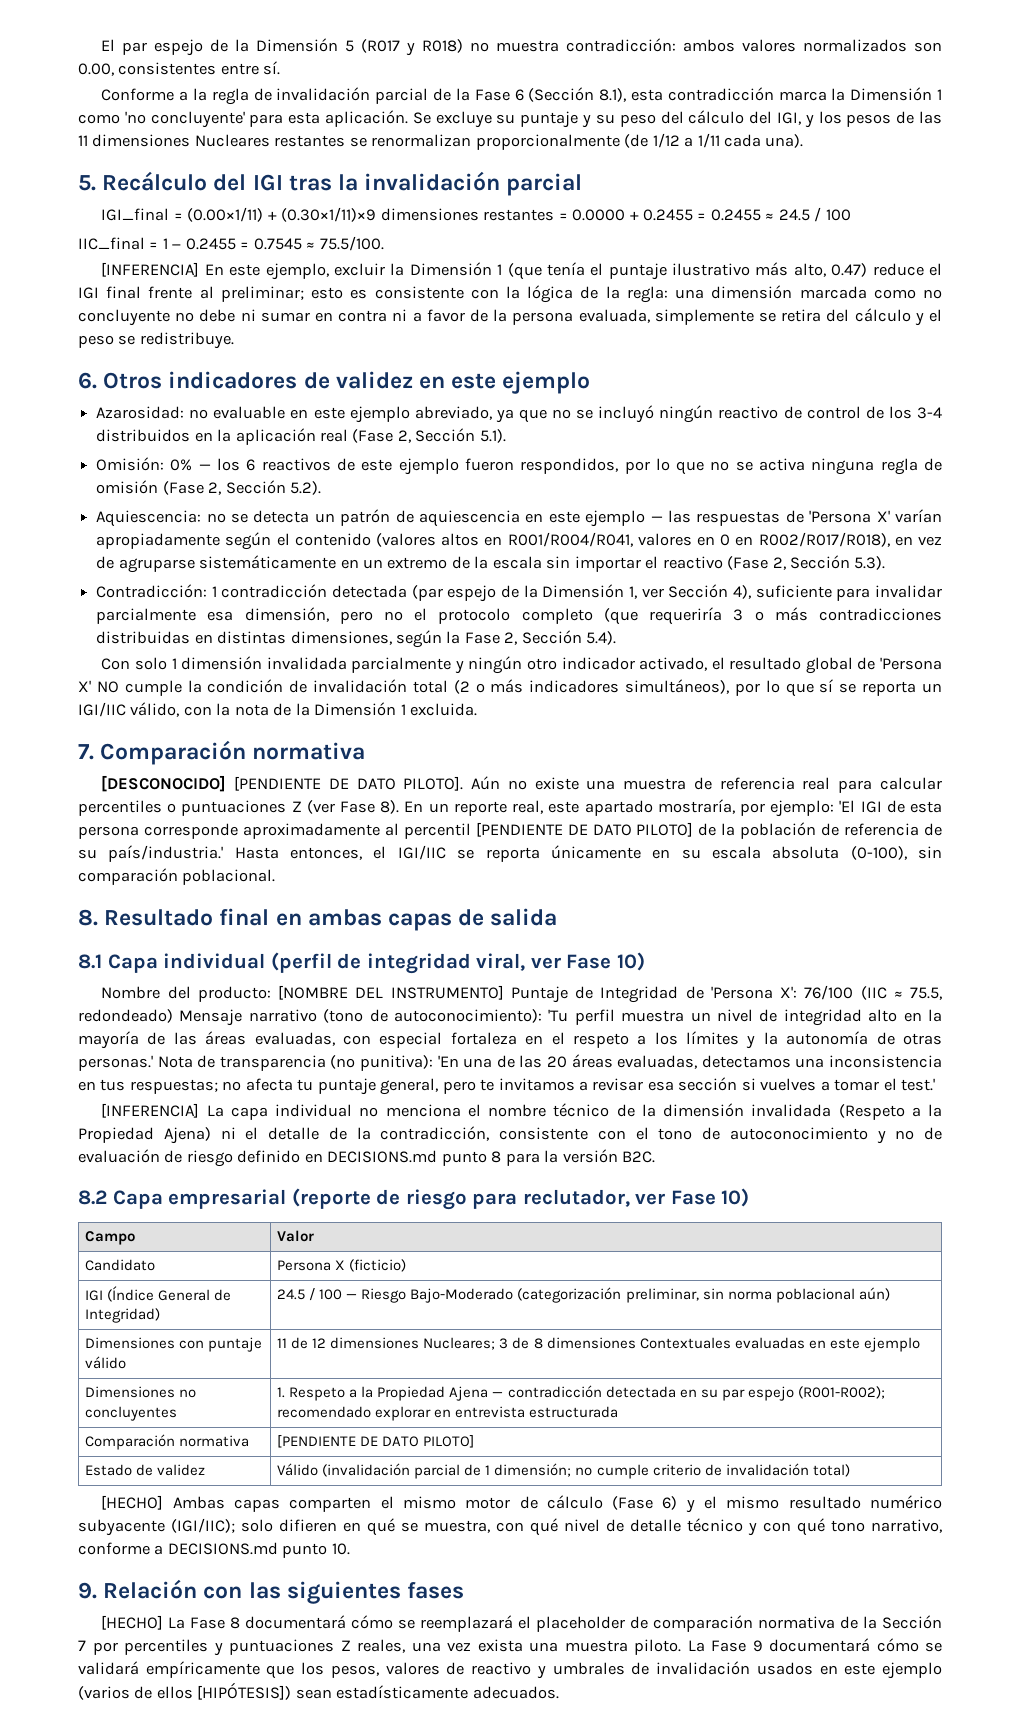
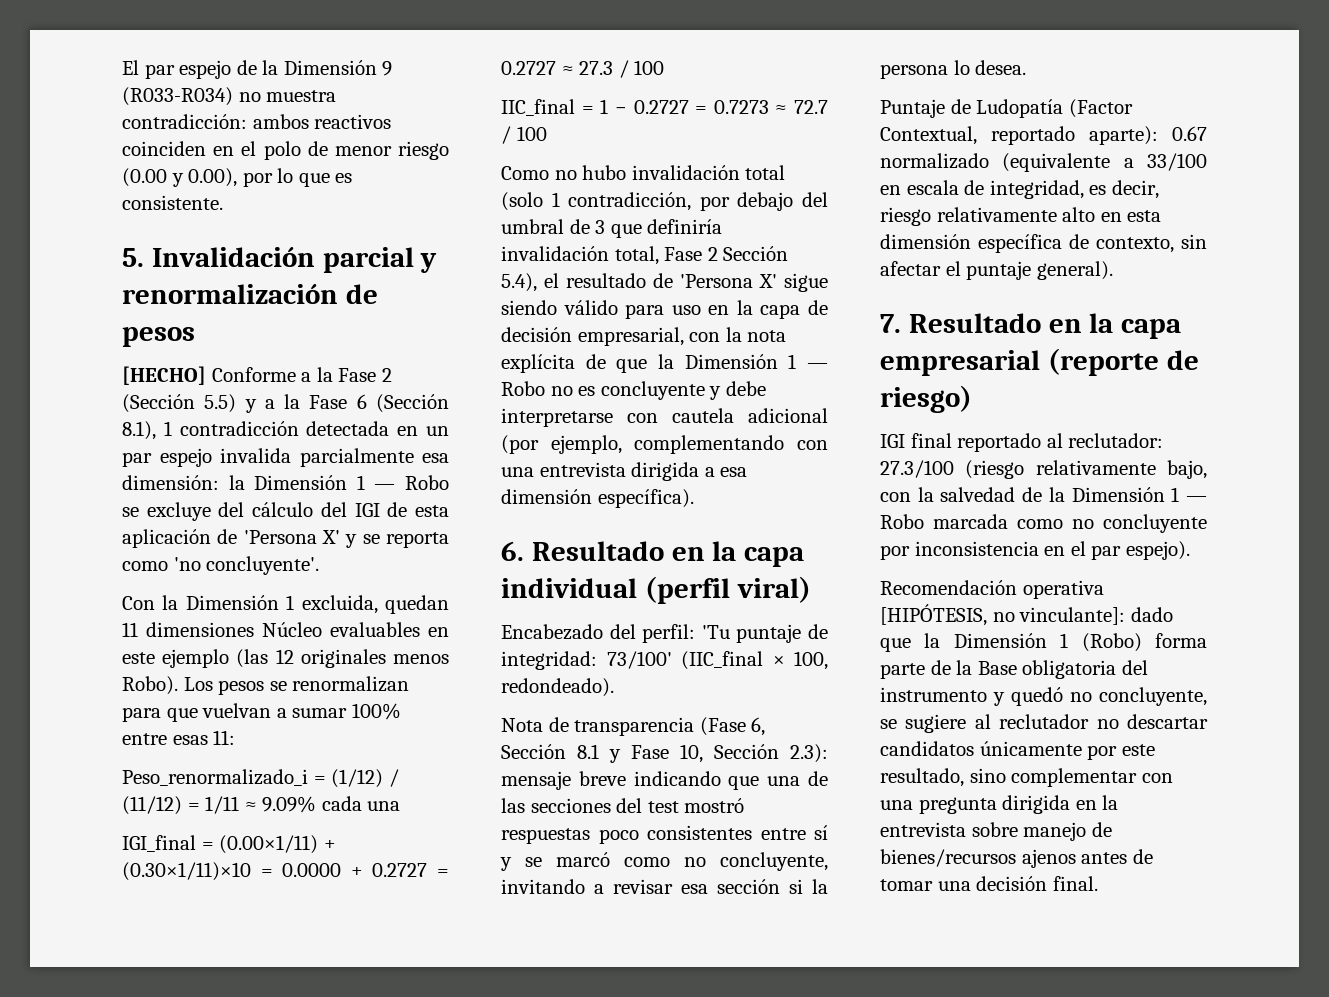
- El par espejo de la Dimensión 5 (R017 y R018) no muestra contradicción: ambos valores normalizados son 0.00, consistentes entre sí.
- Conforme a la regla de invalidación parcial de la Fase 6 (Sección 8.1), esta contradicción marca la Dimensión 1 como 'no concluyente' para esta aplicación. Se excluye su puntaje y su peso del cálculo del IGI, y los pesos de las 11 dimensiones Nucleares restantes se renormalizan proporcionalmente (de 1/12 a 1/11 cada una).
- 5. Recálculo del IGI tras la invalidación parcial
- IGI_final = (0.00×1/11) + (0.30×1/11)×9 dimensiones restantes = 0.0000 + 0.2455 = 0.2455 ≈ 24.5 / 100
+ El par espejo de la Dimensión 9 (R033-R034) no muestra contradicción: ambos reactivos coinciden en el polo de menor riesgo (0.00 y 0.00), por lo que es consistente.
+ 5. Invalidación parcial y renormalización de pesos
+ [HECHO] Conforme a la Fase 2 (Sección 5.5) y a la Fase 6 (Sección 8.1), 1 contradicción detectada en un par espejo invalida parcialmente esa dimensión: la Dimensión 1 — Robo se excluye del cálculo del IGI de esta aplicación de 'Persona X' y se reporta como 'no concluyente'.
+ Con la Dimensión 1 excluida, quedan 11 dimensiones Núcleo evaluables en este ejemplo (las 12 originales menos Robo). Los pesos se renormalizan para que vuelvan a sumar 100% entre esas 11:
+ Peso_renormalizado_i = (1/12) / (11/12) = 1/11 ≈ 9.09% cada una
+ IGI_final = (0.00×1/11) + (0.30×1/11)×10 = 0.0000 + 0.2727 = 0.2727 ≈ 27.3 / 100
- IIC_final = 1 − 0.2455 = 0.7545 ≈ 75.5/100.
- [INFERENCIA] En este ejemplo, excluir la Dimensión 1 (que tenía el puntaje ilustrativo más alto, 0.47) reduce el IGI final frente al preliminar; esto es consistente con la lógica de la regla: una dimensión marcada como no concluyente no debe ni sumar en contra ni a favor de la persona evaluada, simplemente se retira del cálculo y el peso se redistribuye.
- 6. Otros indicadores de validez en este ejemplo
- Azarosidad: no evaluable en este ejemplo abreviado, ya que no se incluyó ningún reactivo de control de los 3-4 distribuidos en la aplicación real (Fase 2, Sección 5.1).
- Omisión: 0% — los 6 reactivos de este ejemplo fueron respondidos, por lo que no se activa ninguna regla de omisión (Fase 2, Sección 5.2).
- Aquiescencia: no se detecta un patrón de aquiescencia en este ejemplo — las respuestas de 'Persona X' varían apropiadamente según el contenido (valores altos en R001/R004/R041, valores en 0 en R002/R017/R018), en vez de agruparse sistemáticamente en un extremo de la escala sin importar el reactivo (Fase 2, Sección 5.3).
- Contradicción: 1 contradicción detectada (par espejo de la Dimensión 1, ver Sección 4), suficiente para invalidar parcialmente esa dimensión, pero no el protocolo completo (que requeriría 3 o más contradicciones distribuidas en distintas dimensiones, según la Fase 2, Sección 5.4).
- Con solo 1 dimensión invalidada parcialmente y ningún otro indicador activado, el resultado global de 'Persona X' NO cumple la condición de invalidación total (2 o más indicadores simultáneos), por lo que sí se reporta un IGI/IIC válido, con la nota de la Dimensión 1 excluida.
- 7. Comparación normativa
- [DESCONOCIDO] [PENDIENTE DE DATO PILOTO]. Aún no existe una muestra de referencia real para calcular percentiles o puntuaciones Z (ver Fase 8). En un reporte real, este apartado mostraría, por ejemplo: 'El IGI de esta persona corresponde aproximadamente al percentil [PENDIENTE DE DATO PILOTO] de la población de referencia de su país/industria.' Hasta entonces, el IGI/IIC se reporta únicamente en su escala absoluta (0-100), sin comparación poblacional.
- 8. Resultado final en ambas capas de salida
- 8.1 Capa individual (perfil de integridad viral, ver Fase 10)
- Nombre del producto: [NOMBRE DEL INSTRUMENTO] Puntaje de Integridad de 'Persona X': 76/100 (IIC ≈ 75.5, redondeado) Mensaje narrativo (tono de autoconocimiento): 'Tu perfil muestra un nivel de integridad alto en la mayoría de las áreas evaluadas, con especial fortaleza en el respeto a los límites y la autonomía de otras personas.' Nota de transparencia (no punitiva): 'En una de las 20 áreas evaluadas, detectamos una inconsistencia en tus respuestas; no afecta tu puntaje general, pero te invitamos a revisar esa sección si vuelves a tomar el test.'
- [INFERENCIA] La capa individual no menciona el nombre técnico de la dimensión invalidada (Respeto a la Propiedad Ajena) ni el detalle de la contradicción, consistente con el tono de autoconocimiento y no de evaluación de riesgo definido en DECISIONS.md punto 8 para la versión B2C.
- 8.2 Capa empresarial (reporte de riesgo para reclutador, ver Fase 10)
- Campo | Valor
- Candidato | Persona X (ficticio)
- IGI (Índice General de Integridad) | 24.5 / 100 — Riesgo Bajo-Moderado (categorización preliminar, sin norma poblacional aún)
- Dimensiones con puntaje válido | 11 de 12 dimensiones Nucleares; 3 de 8 dimensiones Contextuales evaluadas en este ejemplo
- Dimensiones no concluyentes | 1. Respeto a la Propiedad Ajena — contradicción detectada en su par espejo (R001-R002); recomendado explorar en entrevista estructurada
- Comparación normativa | [PENDIENTE DE DATO PILOTO]
- Estado de validez | Válido (invalidación parcial de 1 dimensión; no cumple criterio de invalidación total)
- [HECHO] Ambas capas comparten el mismo motor de cálculo (Fase 6) y el mismo resultado numérico subyacente (IGI/IIC); solo difieren en qué se muestra, con qué nivel de detalle técnico y con qué tono narrativo, conforme a DECISIONS.md punto 10.
- 9. Relación con las siguientes fases
- [HECHO] La Fase 8 documentará cómo se reemplazará el placeholder de comparación normativa de la Sección 7 por percentiles y puntuaciones Z reales, una vez exista una muestra piloto. La Fase 9 documentará cómo se validará empíricamente que los pesos, valores de reactivo y umbrales de invalidación usados en este ejemplo (varios de ellos [HIPÓTESIS]) sean estadísticamente adecuados.
+ IIC_final = 1 − 0.2727 = 0.7273 ≈ 72.7 / 100
+ Como no hubo invalidación total (solo 1 contradicción, por debajo del umbral de 3 que definiría invalidación total, Fase 2 Sección 5.4), el resultado de 'Persona X' sigue siendo válido para uso en la capa de decisión empresarial, con la nota explícita de que la Dimensión 1 — Robo no es concluyente y debe interpretarse con cautela adicional (por ejemplo, complementando con una entrevista dirigida a esa dimensión específica).
+ 6. Resultado en la capa individual (perfil viral)
+ Encabezado del perfil: 'Tu puntaje de integridad: 73/100' (IIC_final × 100, redondeado).
+ Nota de transparencia (Fase 6, Sección 8.1 y Fase 10, Sección 2.3): mensaje breve indicando que una de las secciones del test mostró respuestas poco consistentes entre sí y se marcó como no concluyente, invitando a revisar esa sección si la persona lo desea.
+ Puntaje de Ludopatía (Factor Contextual, reportado aparte): 0.67 normalizado (equivalente a 33/100 en escala de integridad, es decir, riesgo relativamente alto en esta dimensión específica de contexto, sin afectar el puntaje general).
+ 7. Resultado en la capa empresarial (reporte de riesgo)
+ IGI final reportado al reclutador: 27.3/100 (riesgo relativamente bajo, con la salvedad de la Dimensión 1 — Robo marcada como no concluyente por inconsistencia en el par espejo).
+ Recomendación operativa [HIPÓTESIS, no vinculante]: dado que la Dimensión 1 (Robo) forma parte de la Base obligatoria del instrumento y quedó no concluyente, se sugiere al reclutador no descartar candidatos únicamente por este resultado, sino complementar con una pregunta dirigida en la entrevista sobre manejo de bienes/recursos ajenos antes de tomar una decisión final.

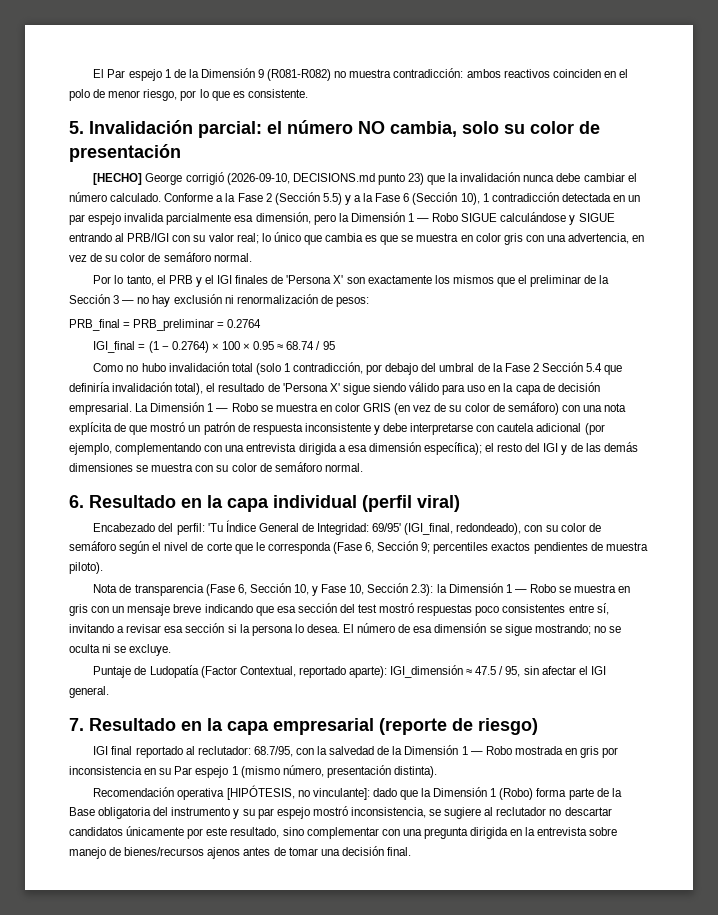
- El par espejo de la Dimensión 9 (R033-R034) no muestra contradicción: ambos reactivos coinciden en el polo de menor riesgo (0.00 y 0.00), por lo que es consistente.
+ El Par espejo 1 de la Dimensión 9 (R081-R082) no muestra contradicción: ambos reactivos coinciden en el polo de menor riesgo, por lo que es consistente.
- 5. Invalidación parcial y renormalización de pesos
- [HECHO] Conforme a la Fase 2 (Sección 5.5) y a la Fase 6 (Sección 8.1), 1 contradicción detectada en un par espejo invalida parcialmente esa dimensión: la Dimensión 1 — Robo se excluye del cálculo del IGI de esta aplicación de 'Persona X' y se reporta como 'no concluyente'.
- Con la Dimensión 1 excluida, quedan 11 dimensiones Núcleo evaluables en este ejemplo (las 12 originales menos Robo). Los pesos se renormalizan para que vuelvan a sumar 100% entre esas 11:
- Peso_renormalizado_i = (1/12) / (11/12) = 1/11 ≈ 9.09% cada una
- IGI_final = (0.00×1/11) + (0.30×1/11)×10 = 0.0000 + 0.2727 = 0.2727 ≈ 27.3 / 100
- IIC_final = 1 − 0.2727 = 0.7273 ≈ 72.7 / 100
+ 5. Invalidación parcial: el número NO cambia, solo su color de presentación
+ [HECHO] George corrigió (2026-09-10, DECISIONS.md punto 23) que la invalidación nunca debe cambiar el número calculado. Conforme a la Fase 2 (Sección 5.5) y a la Fase 6 (Sección 10), 1 contradicción detectada en un par espejo invalida parcialmente esa dimensión, pero la Dimensión 1 — Robo SIGUE calculándose y SIGUE entrando al PRB/IGI con su valor real; lo único que cambia es que se muestra en color gris con una advertencia, en vez de su color de semáforo normal.
+ Por lo tanto, el PRB y el IGI finales de 'Persona X' son exactamente los mismos que el preliminar de la Sección 3 — no hay exclusión ni renormalización de pesos:
+ PRB_final = PRB_preliminar = 0.2764
+ IGI_final = (1 − 0.2764) × 100 × 0.95 ≈ 68.74 / 95
- Como no hubo invalidación total (solo 1 contradicción, por debajo del umbral de 3 que definiría invalidación total, Fase 2 Sección 5.4), el resultado de 'Persona X' sigue siendo válido para uso en la capa de decisión empresarial, con la nota explícita de que la Dimensión 1 — Robo no es concluyente y debe interpretarse con cautela adicional (por ejemplo, complementando con una entrevista dirigida a esa dimensión específica).
+ Como no hubo invalidación total (solo 1 contradicción, por debajo del umbral de la Fase 2 Sección 5.4 que definiría invalidación total), el resultado de 'Persona X' sigue siendo válido para uso en la capa de decisión empresarial. La Dimensión 1 — Robo se muestra en color GRIS (en vez de su color de semáforo) con una nota explícita de que mostró un patrón de respuesta inconsistente y debe interpretarse con cautela adicional (por ejemplo, complementando con una entrevista dirigida a esa dimensión específica); el resto del IGI y de las demás dimensiones se muestra con su color de semáforo normal.
- Encabezado del perfil: 'Tu puntaje de integridad: 73/100' (IIC_final × 100, redondeado).
+ Encabezado del perfil: 'Tu Índice General de Integridad: 69/95' (IGI_final, redondeado), con su color de semáforo según el nivel de corte que le corresponda (Fase 6, Sección 9; percentiles exactos pendientes de muestra piloto).
- Nota de transparencia (Fase 6, Sección 8.1 y Fase 10, Sección 2.3): mensaje breve indicando que una de las secciones del test mostró respuestas poco consistentes entre sí y se marcó como no concluyente, invitando a revisar esa sección si la persona lo desea.
+ Nota de transparencia (Fase 6, Sección 10, y Fase 10, Sección 2.3): la Dimensión 1 — Robo se muestra en gris con un mensaje breve indicando que esa sección del test mostró respuestas poco consistentes entre sí, invitando a revisar esa sección si la persona lo desea. El número de esa dimensión se sigue mostrando; no se oculta ni se excluye.
- Puntaje de Ludopatía (Factor Contextual, reportado aparte): 0.67 normalizado (equivalente a 33/100 en escala de integridad, es decir, riesgo relativamente alto en esta dimensión específica de contexto, sin afectar el puntaje general).
+ Puntaje de Ludopatía (Factor Contextual, reportado aparte): IGI_dimensión ≈ 47.5 / 95, sin afectar el IGI general.
- IGI final reportado al reclutador: 27.3/100 (riesgo relativamente bajo, con la salvedad de la Dimensión 1 — Robo marcada como no concluyente por inconsistencia en el par espejo).
+ IGI final reportado al reclutador: 68.7/95, con la salvedad de la Dimensión 1 — Robo mostrada en gris por inconsistencia en su Par espejo 1 (mismo número, presentación distinta).
- Recomendación operativa [HIPÓTESIS, no vinculante]: dado que la Dimensión 1 (Robo) forma parte de la Base obligatoria del instrumento y quedó no concluyente, se sugiere al reclutador no descartar candidatos únicamente por este resultado, sino complementar con una pregunta dirigida en la entrevista sobre manejo de bienes/recursos ajenos antes de tomar una decisión final.
+ Recomendación operativa [HIPÓTESIS, no vinculante]: dado que la Dimensión 1 (Robo) forma parte de la Base obligatoria del instrumento y su par espejo mostró inconsistencia, se sugiere al reclutador no descartar candidatos únicamente por este resultado, sino complementar con una pregunta dirigida en la entrevista sobre manejo de bienes/recursos ajenos antes de tomar una decisión final.

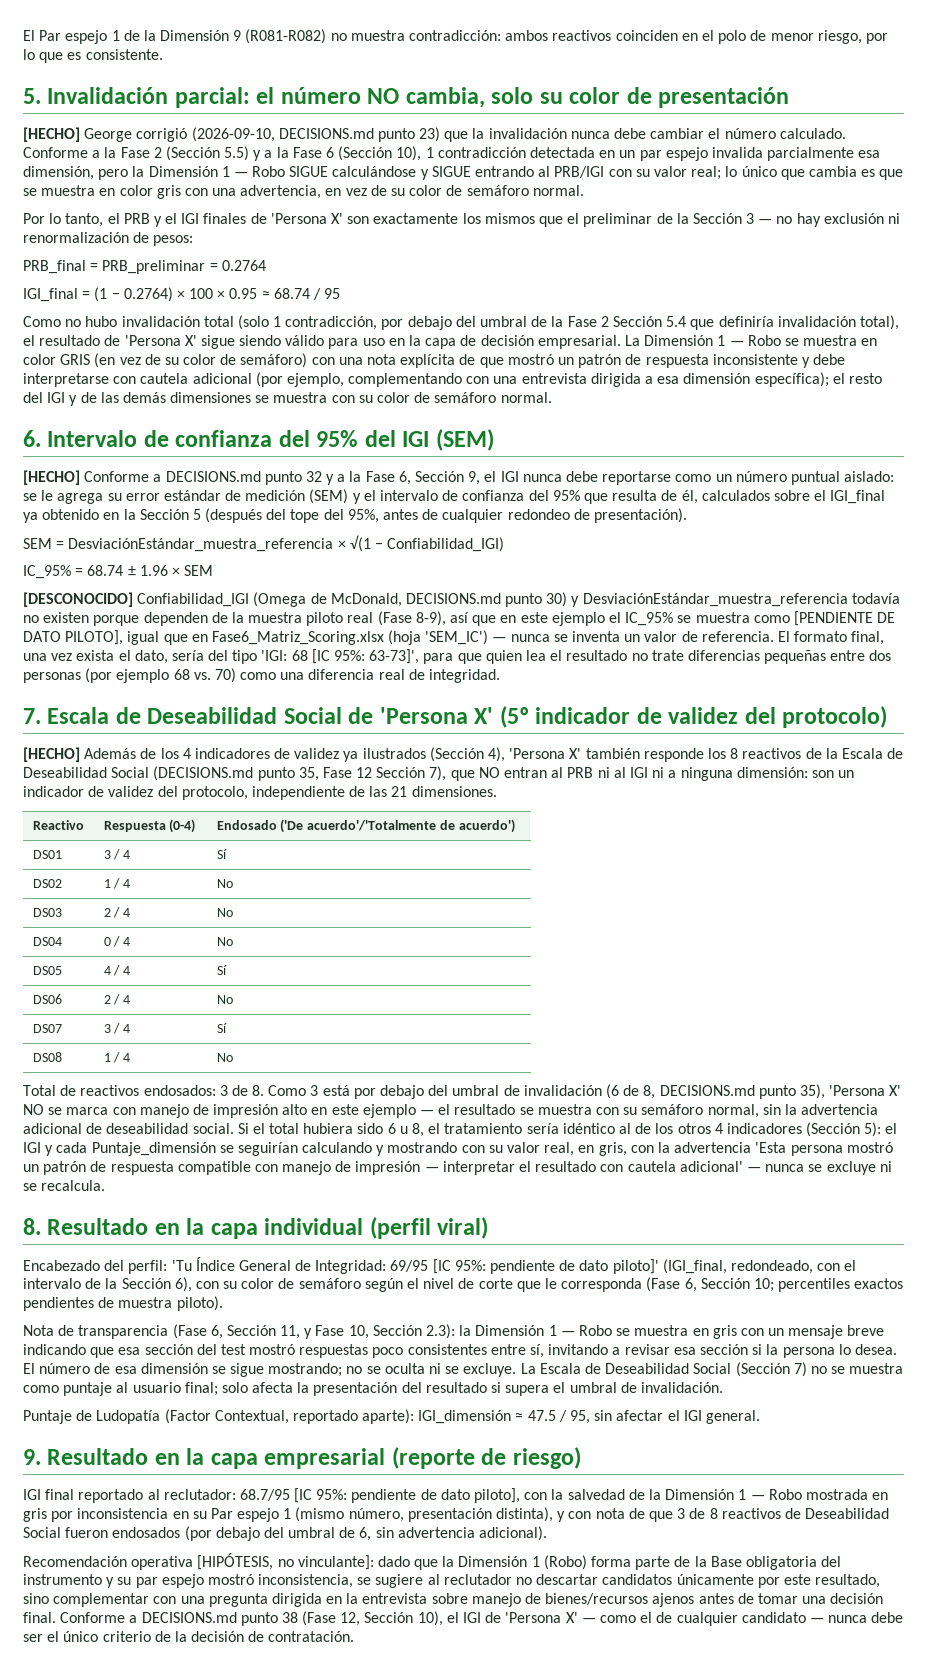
- 6. Resultado en la capa individual (perfil viral)
+ 6. Intervalo de confianza del 95% del IGI (SEM)
+ [HECHO] Conforme a DECISIONS.md punto 32 y a la Fase 6, Sección 9, el IGI nunca debe reportarse como un número puntual aislado: se le agrega su error estándar de medición (SEM) y el intervalo de confianza del 95% que resulta de él, calculados sobre el IGI_final ya obtenido en la Sección 5 (después del tope del 95%, antes de cualquier redondeo de presentación).
+ SEM = DesviaciónEstándar_muestra_referencia × √(1 − Confiabilidad_IGI)
+ IC_95% = 68.74 ± 1.96 × SEM
+ [DESCONOCIDO] Confiabilidad_IGI (Omega de McDonald, DECISIONS.md punto 30) y DesviaciónEstándar_muestra_referencia todavía no existen porque dependen de la muestra piloto real (Fase 8-9), así que en este ejemplo el IC_95% se muestra como [PENDIENTE DE DATO PILOTO], igual que en Fase6_Matriz_Scoring.xlsx (hoja 'SEM_IC') — nunca se inventa un valor de referencia. El formato final, una vez exista el dato, sería del tipo 'IGI: 68 [IC 95%: 63-73]', para que quien lea el resultado no trate diferencias pequeñas entre dos personas (por ejemplo 68 vs. 70) como una diferencia real de integridad.
+ 7. Escala de Deseabilidad Social de 'Persona X' (5º indicador de validez del protocolo)
+ [HECHO] Además de los 4 indicadores de validez ya ilustrados (Sección 4), 'Persona X' también responde los 8 reactivos de la Escala de Deseabilidad Social (DECISIONS.md punto 35, Fase 12 Sección 7), que NO entran al PRB ni al IGI ni a ninguna dimensión: son un indicador de validez del protocolo, independiente de las 21 dimensiones.
+ Reactivo | Respuesta (0-4) | Endosado ('De acuerdo'/'Totalmente de acuerdo')
+ DS01 | 3 / 4 | Sí
+ DS02 | 1 / 4 | No
+ DS03 | 2 / 4 | No
+ DS04 | 0 / 4 | No
+ DS05 | 4 / 4 | Sí
+ DS06 | 2 / 4 | No
+ DS07 | 3 / 4 | Sí
+ DS08 | 1 / 4 | No
+ Total de reactivos endosados: 3 de 8. Como 3 está por debajo del umbral de invalidación (6 de 8, DECISIONS.md punto 35), 'Persona X' NO se marca con manejo de impresión alto en este ejemplo — el resultado se muestra con su semáforo normal, sin la advertencia adicional de deseabilidad social. Si el total hubiera sido 6 u 8, el tratamiento sería idéntico al de los otros 4 indicadores (Sección 5): el IGI y cada Puntaje_dimensión se seguirían calculando y mostrando con su valor real, en gris, con la advertencia 'Esta persona mostró un patrón de respuesta compatible con manejo de impresión — interpretar el resultado con cautela adicional' — nunca se excluye ni se recalcula.
+ 8. Resultado en la capa individual (perfil viral)
- Encabezado del perfil: 'Tu Índice General de Integridad: 69/95' (IGI_final, redondeado), con su color de semáforo según el nivel de corte que le corresponda (Fase 6, Sección 9; percentiles exactos pendientes de muestra piloto).
+ Encabezado del perfil: 'Tu Índice General de Integridad: 69/95 [IC 95%: pendiente de dato piloto]' (IGI_final, redondeado, con el intervalo de la Sección 6), con su color de semáforo según el nivel de corte que le corresponda (Fase 6, Sección 10; percentiles exactos pendientes de muestra piloto).
- Nota de transparencia (Fase 6, Sección 10, y Fase 10, Sección 2.3): la Dimensión 1 — Robo se muestra en gris con un mensaje breve indicando que esa sección del test mostró respuestas poco consistentes entre sí, invitando a revisar esa sección si la persona lo desea.
+ Nota de transparencia (Fase 6, Sección 11, y Fase 10, Sección 2.3): la Dimensión 1 — Robo se muestra en gris con un mensaje breve indicando que esa sección del test mostró respuestas poco consistentes entre sí, invitando a revisar esa sección si la persona lo desea.
+ La Escala de Deseabilidad Social (Sección 7) no se muestra como puntaje al usuario final; solo afecta la presentación del resultado si supera el umbral de invalidación.
- 7. Resultado en la capa empresarial (reporte de riesgo)
+ 9. Resultado en la capa empresarial (reporte de riesgo)
- IGI final reportado al reclutador: 68.7/95, con la salvedad de la Dimensión 1 — Robo mostrada en gris por inconsistencia en su Par espejo 1 (mismo número, presentación distinta).
+ IGI final reportado al reclutador: 68.7/95 [IC 95%: pendiente de dato piloto], con la salvedad de la Dimensión 1 — Robo mostrada en gris por inconsistencia en su Par espejo 1 (mismo número, presentación distinta), y con nota de que 3 de 8 reactivos de Deseabilidad Social fueron endosados (por debajo del umbral de 6, sin advertencia adicional).
+ Conforme a DECISIONS.md punto 38 (Fase 12, Sección 10), el IGI de 'Persona X' — como el de cualquier candidato — nunca debe ser el único criterio de la decisión de contratación.

